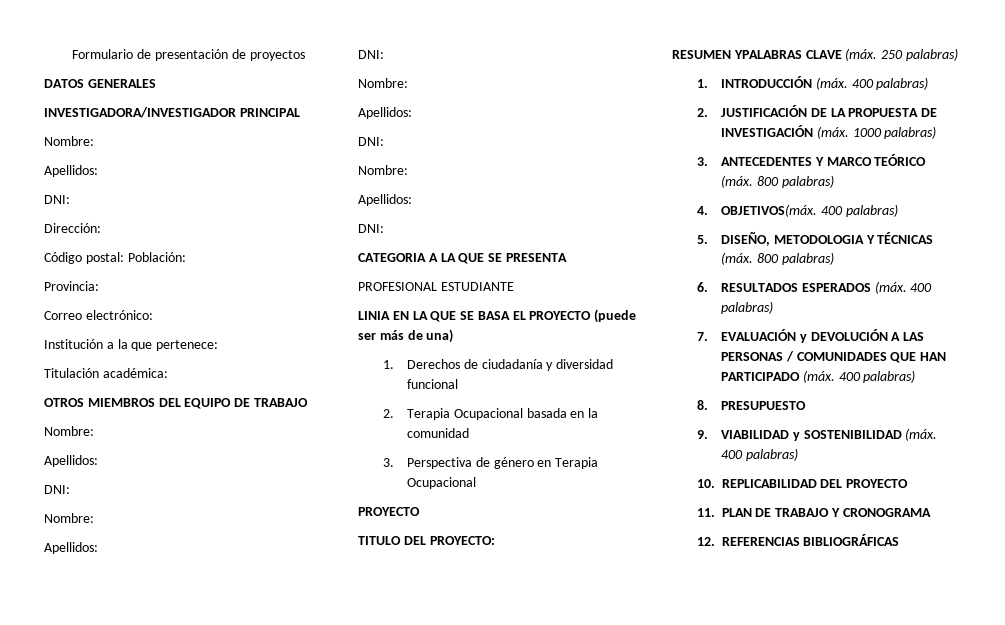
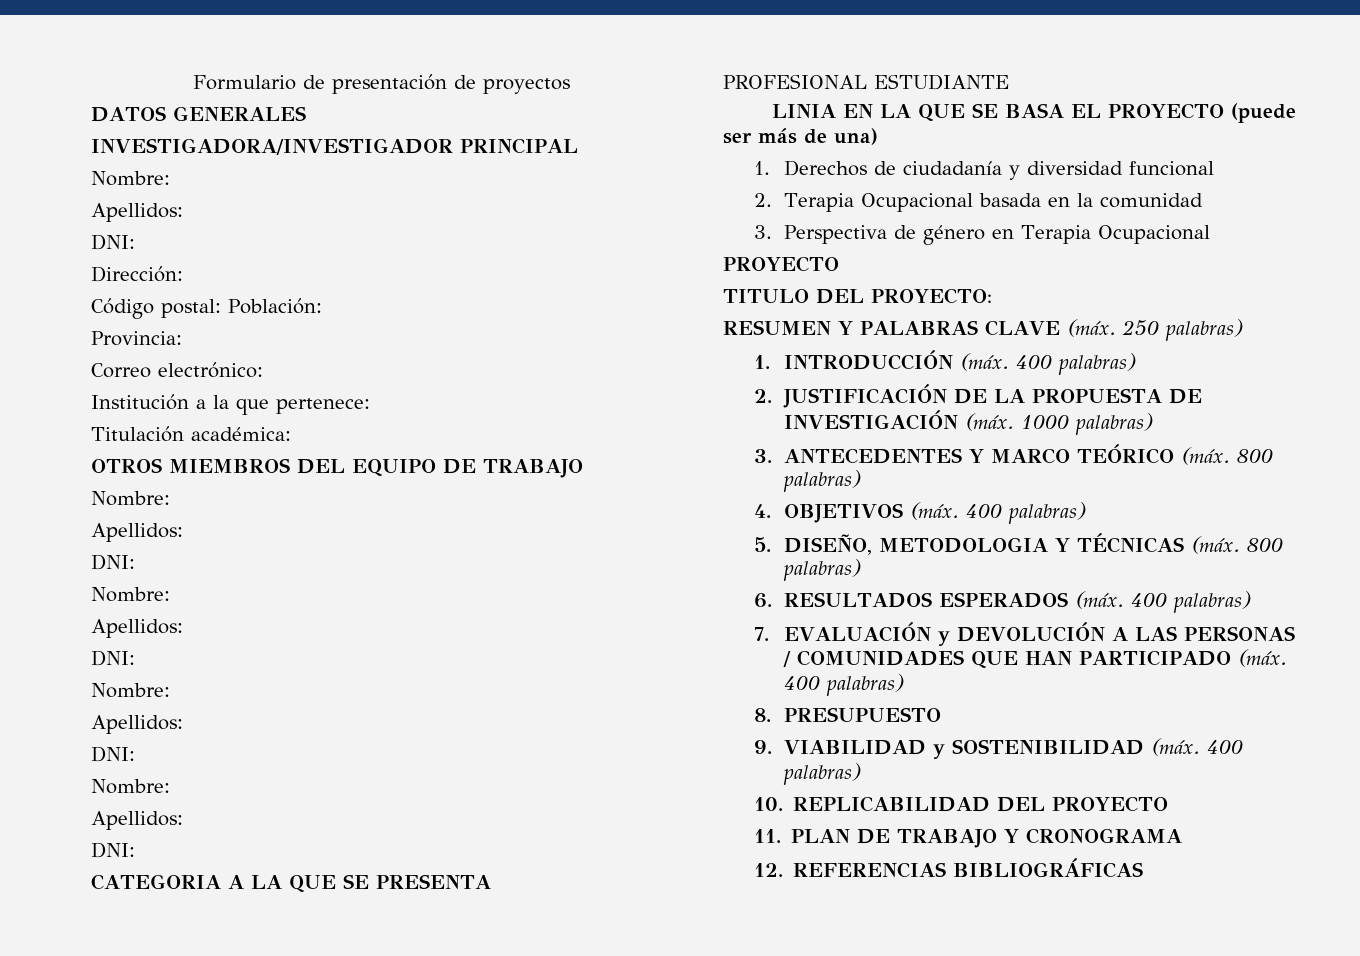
- RESUMEN YPALABRAS CLAVE (máx.
+ RESUMEN Y PALABRAS CLAVE (máx.
- 4. OBJETIVOS(máx.
+ 4. OBJETIVOS (máx.

